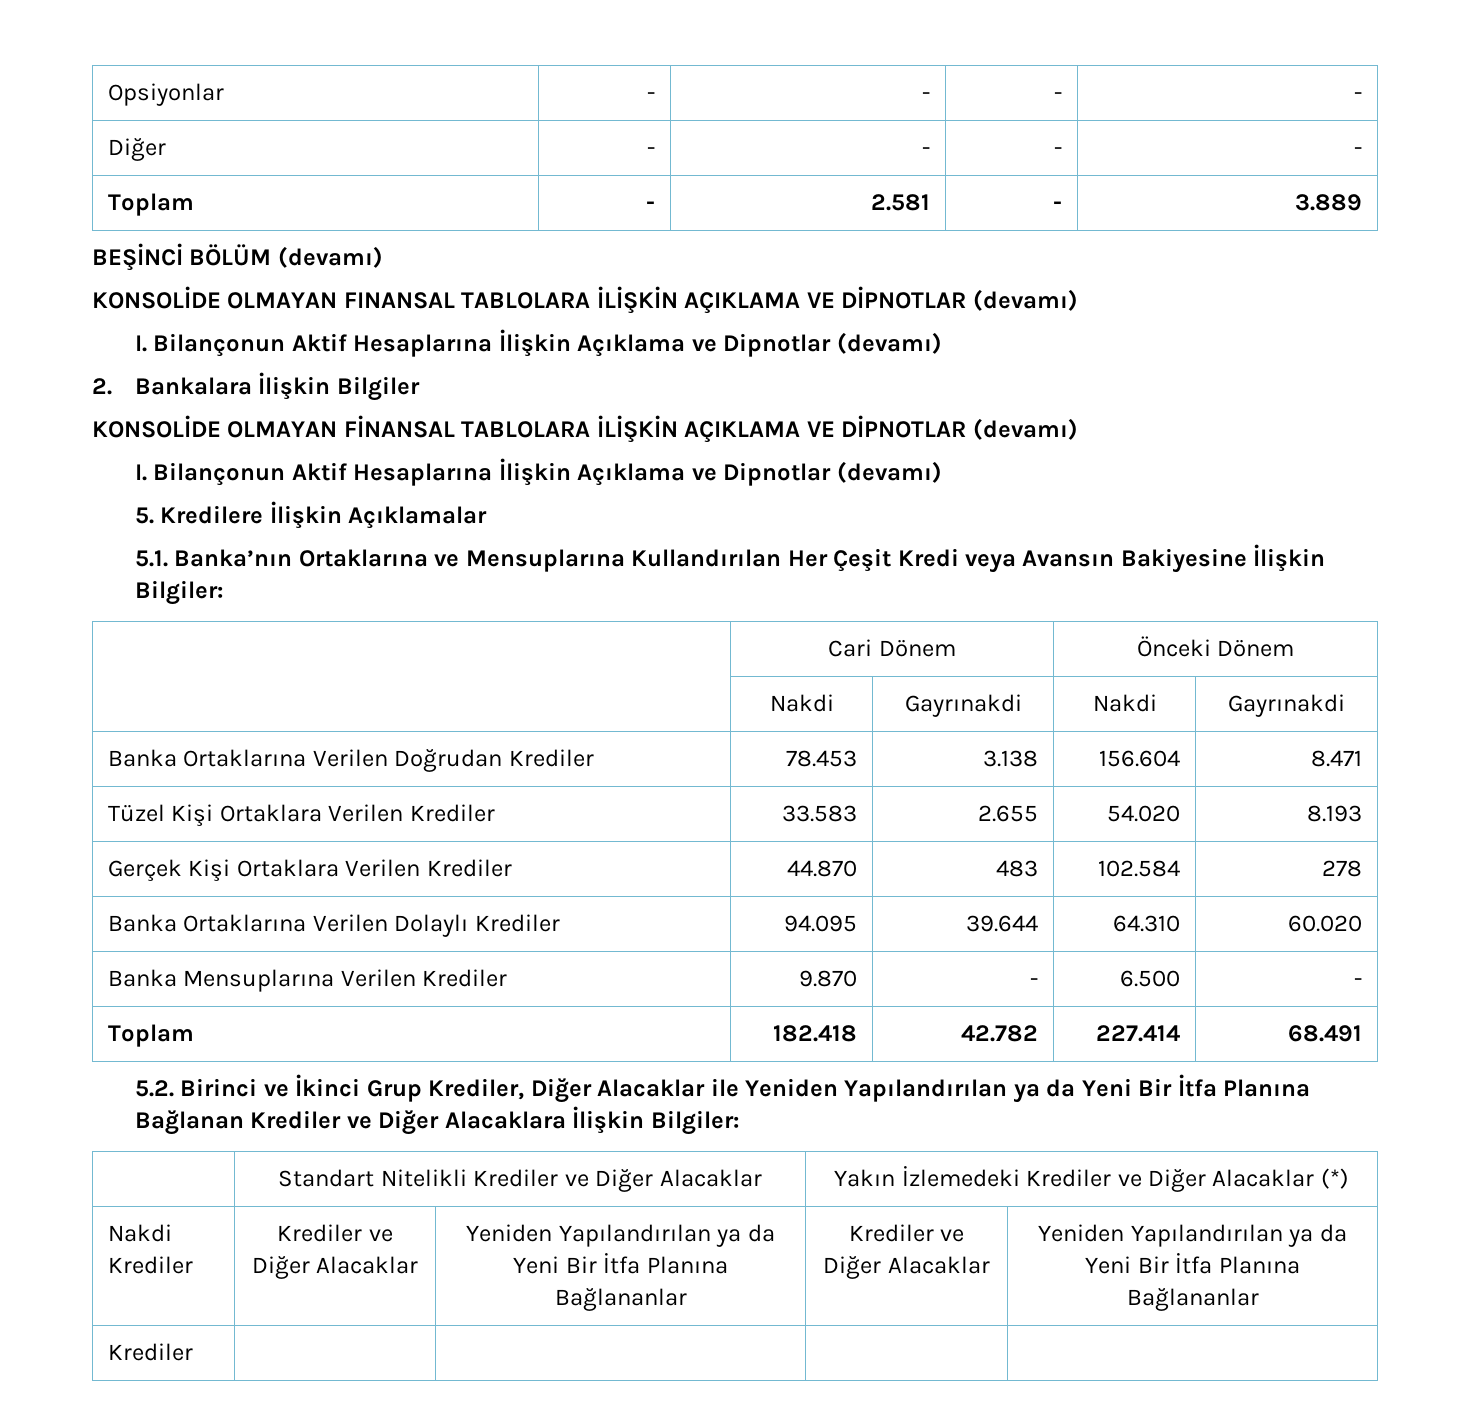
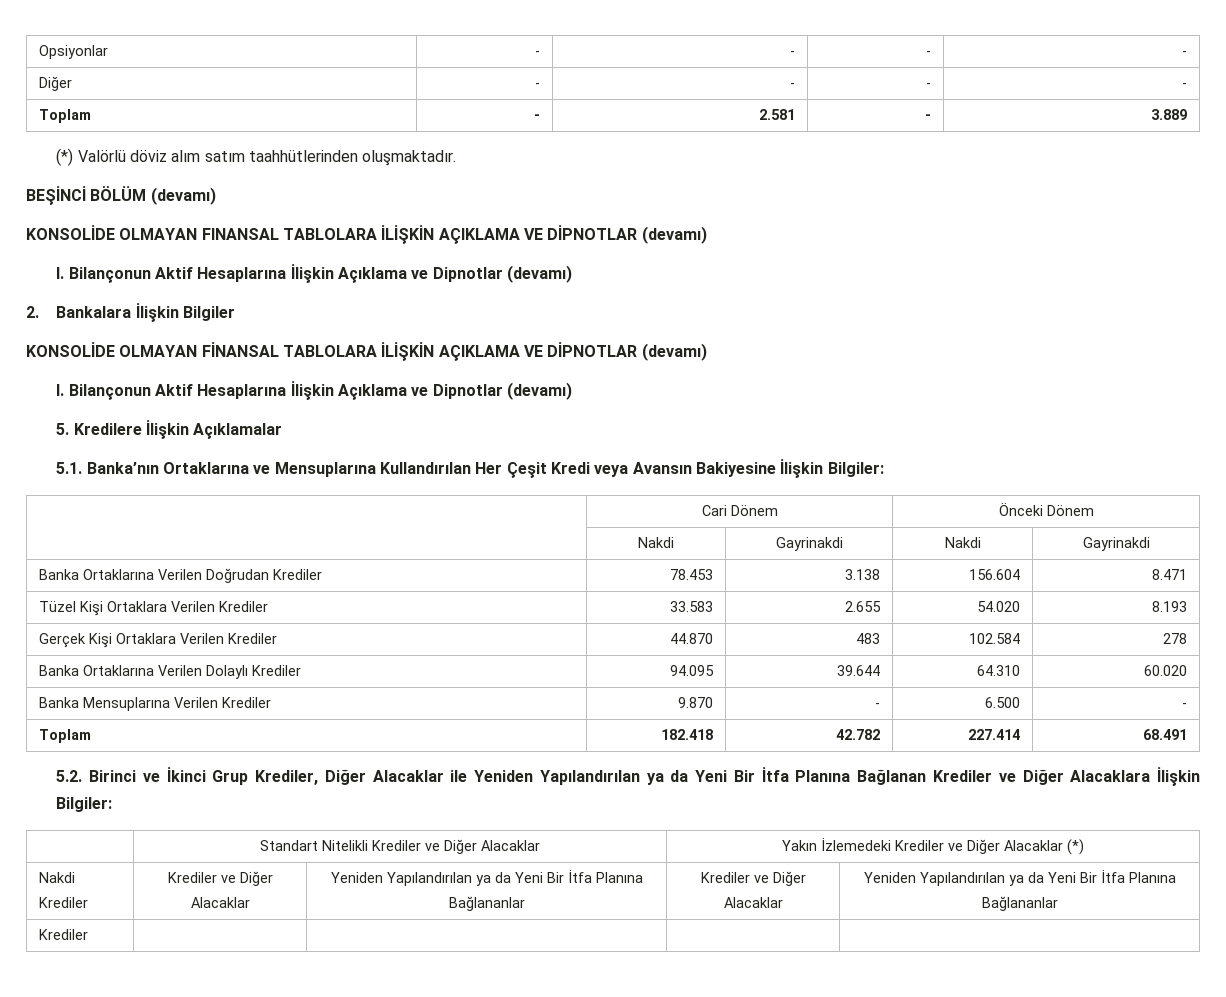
+ (*) Valörlü döviz alım satım taahhütlerinden oluşmaktadır.
- | Nakdi | Gayrınakdi | Nakdi | Gayrınakdi
+ | Nakdi | Gayrinakdi | Nakdi | Gayrinakdi

